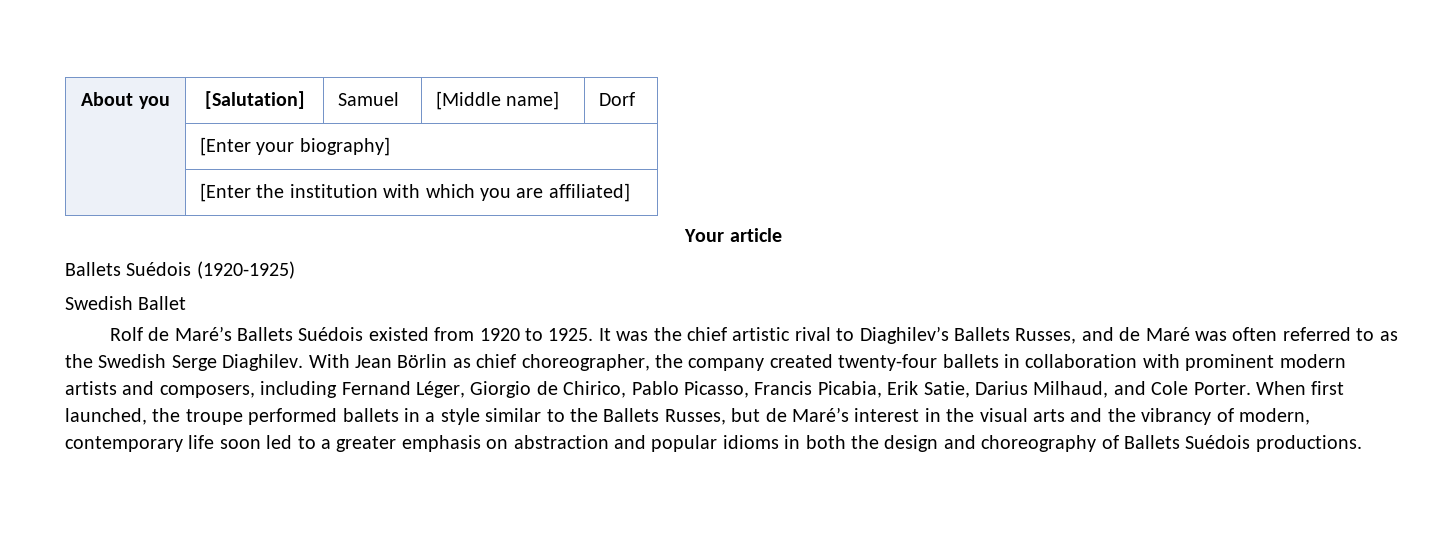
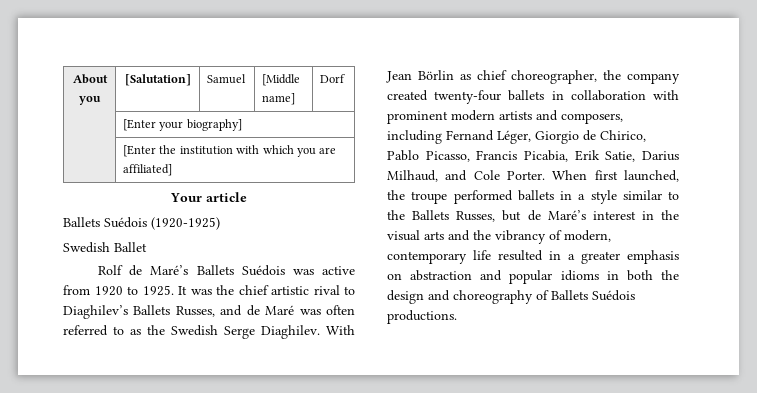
- Rolf de Maré’s Ballets Suédois existed from 1920 to 1925.
+ Rolf de Maré’s Ballets Suédois was active from 1920 to 1925.
- When first launched, the troupe performed ballets in a style similar to the Ballets Russes, but de Maré’s interest in the visual arts and the vibrancy of modern, contemporary life soon led to a greater emphasis on abstraction and popular idioms in both the design and choreography of Ballets Suédois productions.
+ When first launched, the troupe performed ballets in a style similar to the Ballets Russes, but de Maré’s interest in the visual arts and the vibrancy of modern, contemporary life resulted in a greater emphasis on abstraction and popular idioms in both the design and choreography of Ballets Suédois productions.

